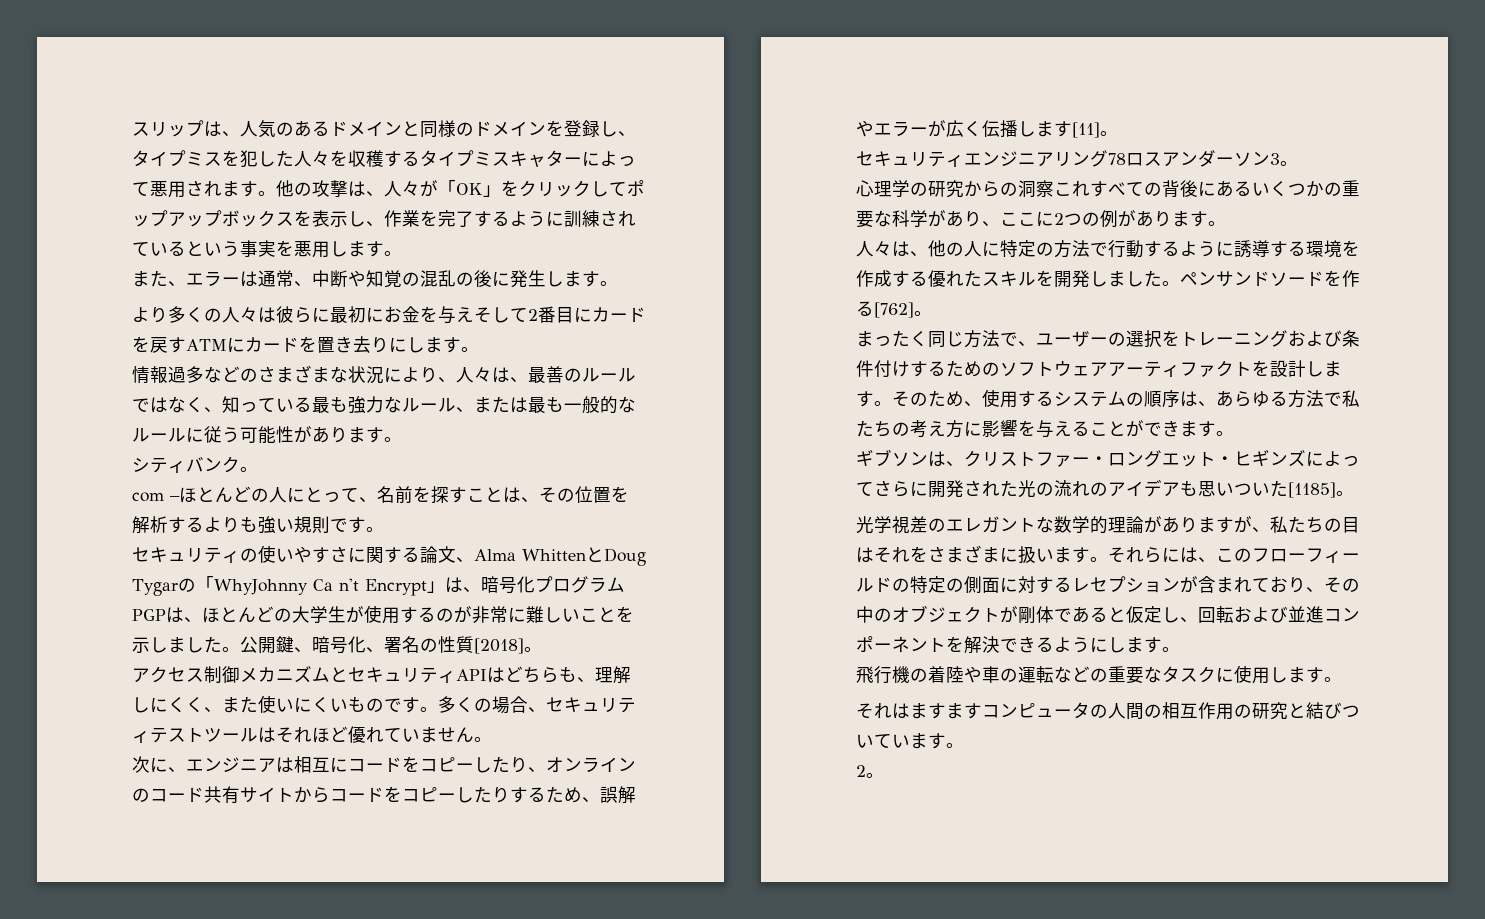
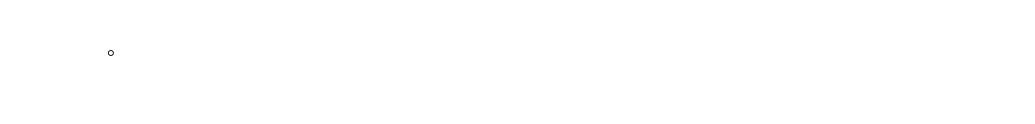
- スリップは、人気のあるドメインと同様のドメインを登録し、タイプミスを犯した人々を収穫するタイプミスキャターによって悪用されます。他の攻撃は、人々が「OK」をクリックしてポップアップボックスを表示し、作業を完了するように訓練されているという事実を悪用します。
- また、エラーは通常、中断や知覚の混乱の後に発生します。
- より多くの人々は彼らに最初にお金を与えそして2番目にカードを戻すATMにカードを置き去りにします。
- 情報過多などのさまざまな状況により、人々は、最善のルールではなく、知っている最も強力なルール、または最も一般的なルールに従う可能性があります。
- シティバンク。
- com –ほとんどの人にとって、名前を探すことは、その位置を解析するよりも強い規則です。
- セキュリティの使いやすさに関する論文、Alma WhittenとDoug Tygarの「WhyJohnny Ca n't Encrypt」は、暗号化プログラムPGPは、ほとんどの大学生が使用するのが非常に難しいことを示しました。公開鍵、暗号化、署名の性質[2018]。
- アクセス制御メカニズムとセキュリティAPIはどちらも、理解しにくく、また使いにくいものです。多くの場合、セキュリティテストツールはそれほど優れていません。
- 次に、エンジニアは相互にコードをコピーしたり、オンラインのコード共有サイトからコードをコピーしたりするため、誤解やエラーが広く伝播します[11]。
- セキュリティエンジニアリング78ロスアンダーソン3。
- 心理学の研究からの洞察これすべての背後にあるいくつかの重要な科学があり、ここに2つの例があります。
- 人々は、他の人に特定の方法で行動するように誘導する環境を作成する優れたスキルを開発しました。ペンサンドソードを作る[762]。
- まったく同じ方法で、ユーザーの選択をトレーニングおよび条件付けするためのソフトウェアアーティファクトを設計します。そのため、使用するシステムの順序は、あらゆる方法で私たちの考え方に影響を与えることができます。
- ギブソンは、クリストファー・ロングエット・ヒギンズによってさらに開発された光の流れのアイデアも思いついた[1185]。
- 光学視差のエレガントな数学的理論がありますが、私たちの目はそれをさまざまに扱います。それらには、このフローフィールドの特定の側面に対するレセプションが含まれており、その中のオブジェクトが剛体であると仮定し、回転および並進コンポーネントを解決できるようにします。
- 飛行機の着陸や車の運転などの重要なタスクに使用します。
- それはますますコンピュータの人間の相互作用の研究と結びついています。
- 2。
+ 。

